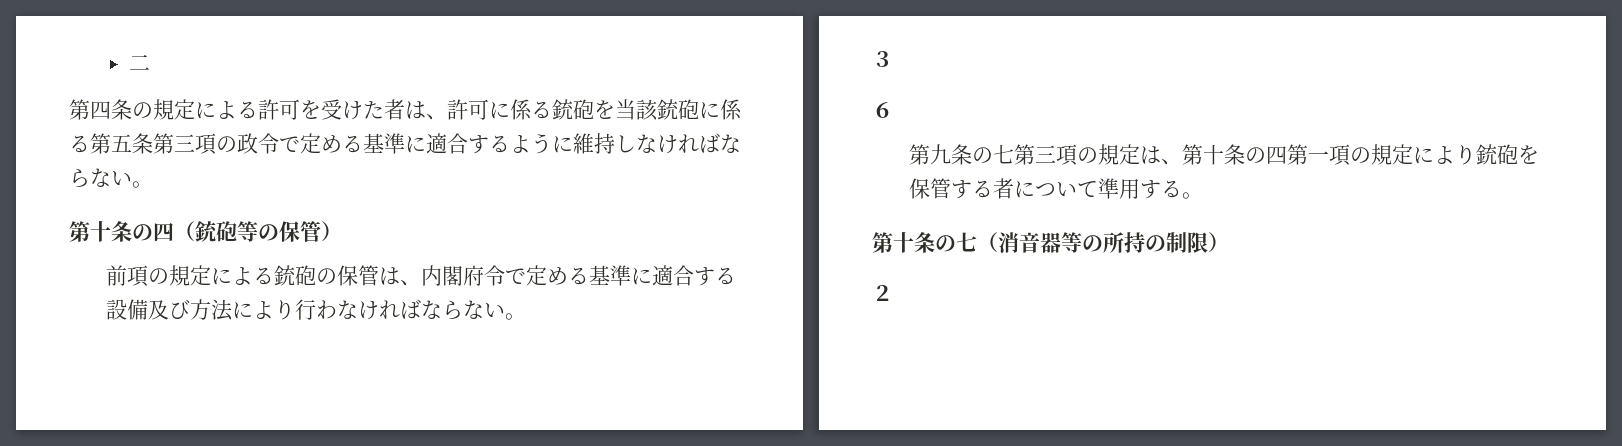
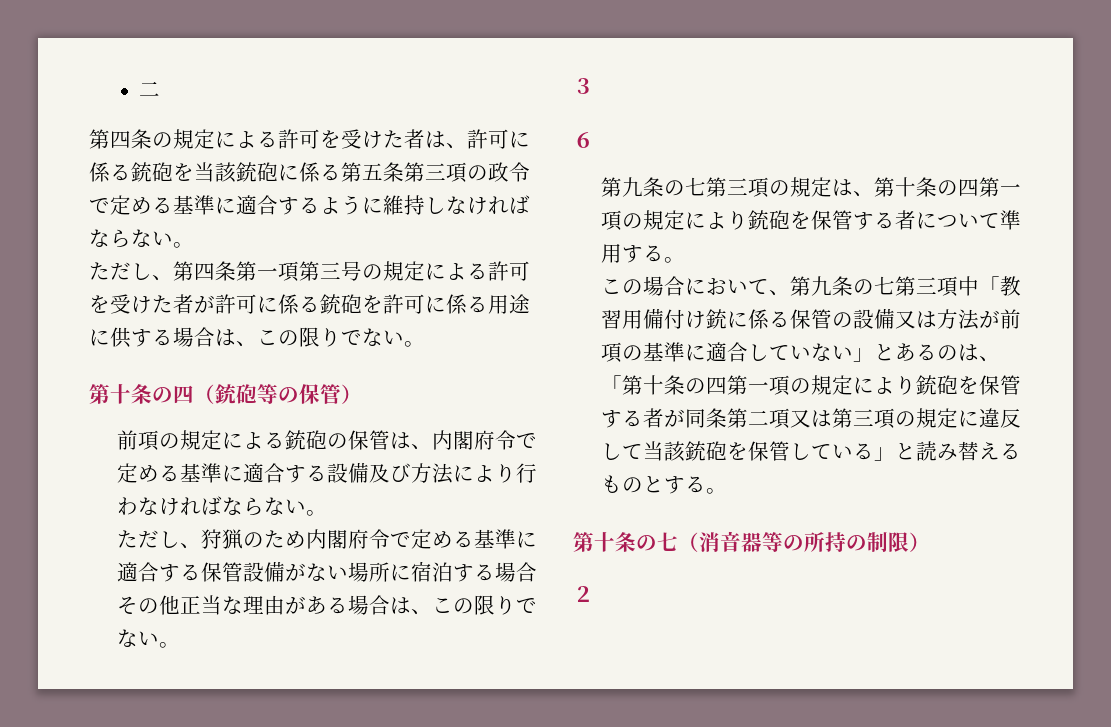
+ ただし、第四条第一項第三号の規定による許可を受けた者が許可に係る銃砲を許可に係る用途に供する場合は、この限りでない。
+ ただし、狩猟のため内閣府令で定める基準に適合する保管設備がない場所に宿泊する場合その他正当な理由がある場合は、この限りでない。
+ この場合において、第九条の七第三項中「教習用備付け銃に係る保管の設備又は方法が前項の基準に適合していない」とあるのは、「第十条の四第一項の規定により銃砲を保管する者が同条第二項又は第三項の規定に違反して当該銃砲を保管している」と読み替えるものとする。

